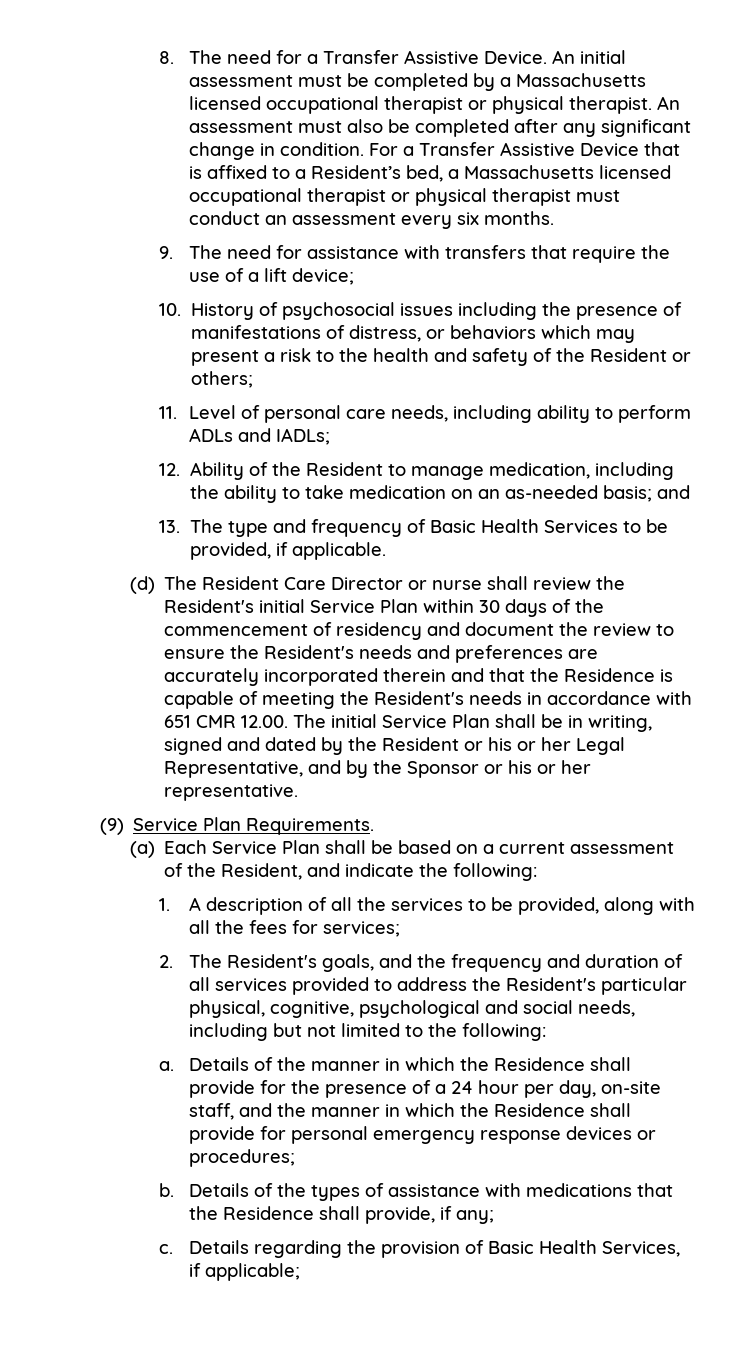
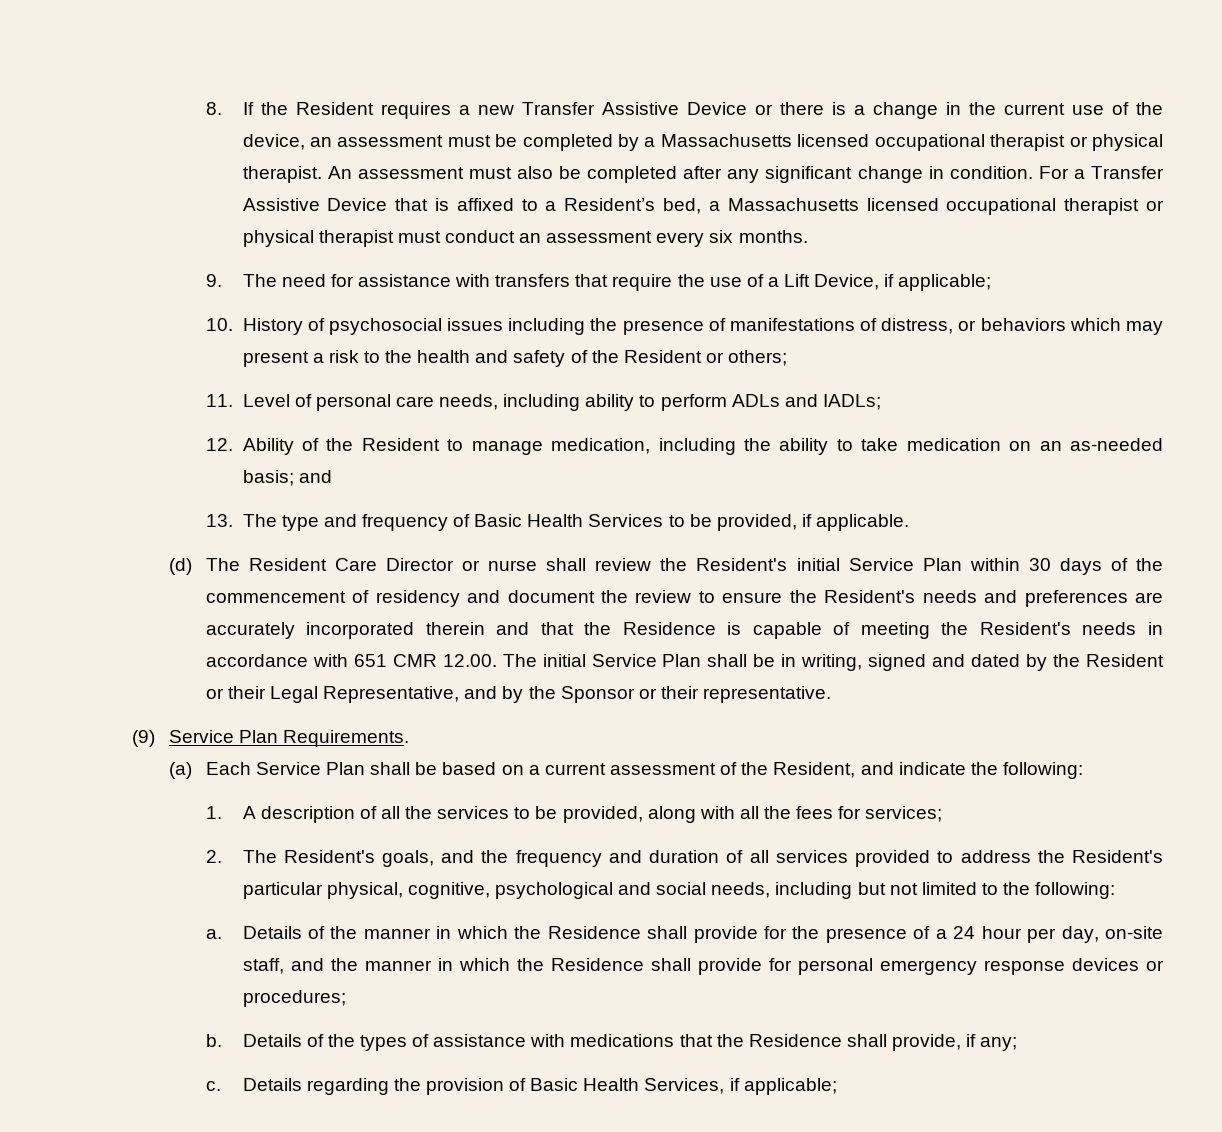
- 8. The need for a Transfer Assistive Device. An initial assessment must be completed by a Massachusetts licensed occupational therapist or physical therapist.
+ 8. If the Resident requires a new Transfer Assistive Device or there is a change in the current use of the device, an assessment must be completed by a Massachusetts licensed occupational therapist or physical therapist.
- 9. The need for assistance with transfers that require the use of a lift device;
+ 9. The need for assistance with transfers that require the use of a Lift Device, if applicable;
- (d) The Resident Care Director or nurse shall review the Resident's initial Service Plan within 30 days of the commencement of residency and document the review to ensure the Resident's needs and preferences are accurately incorporated therein and that the Residence is capable of meeting the Resident's needs in accordance with 651 CMR 12.00. The initial Service Plan shall be in writing, signed and dated by the Resident or his or her Legal Representative, and by the Sponsor or his or her representative.
+ (d) The Resident Care Director or nurse shall review the Resident's initial Service Plan within 30 days of the commencement of residency and document the review to ensure the Resident's needs and preferences are accurately incorporated therein and that the Residence is capable of meeting the Resident's needs in accordance with 651 CMR 12.00. The initial Service Plan shall be in writing, signed and dated by the Resident or their Legal Representative, and by the Sponsor or their representative.

